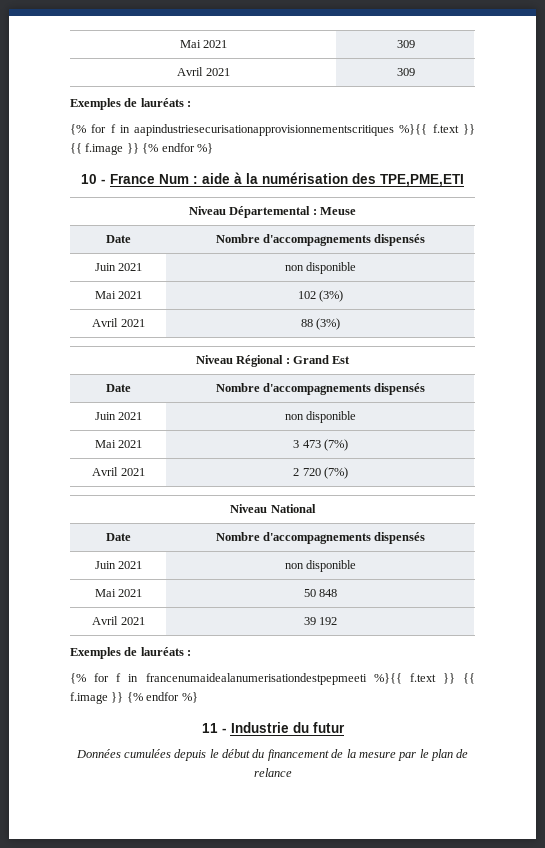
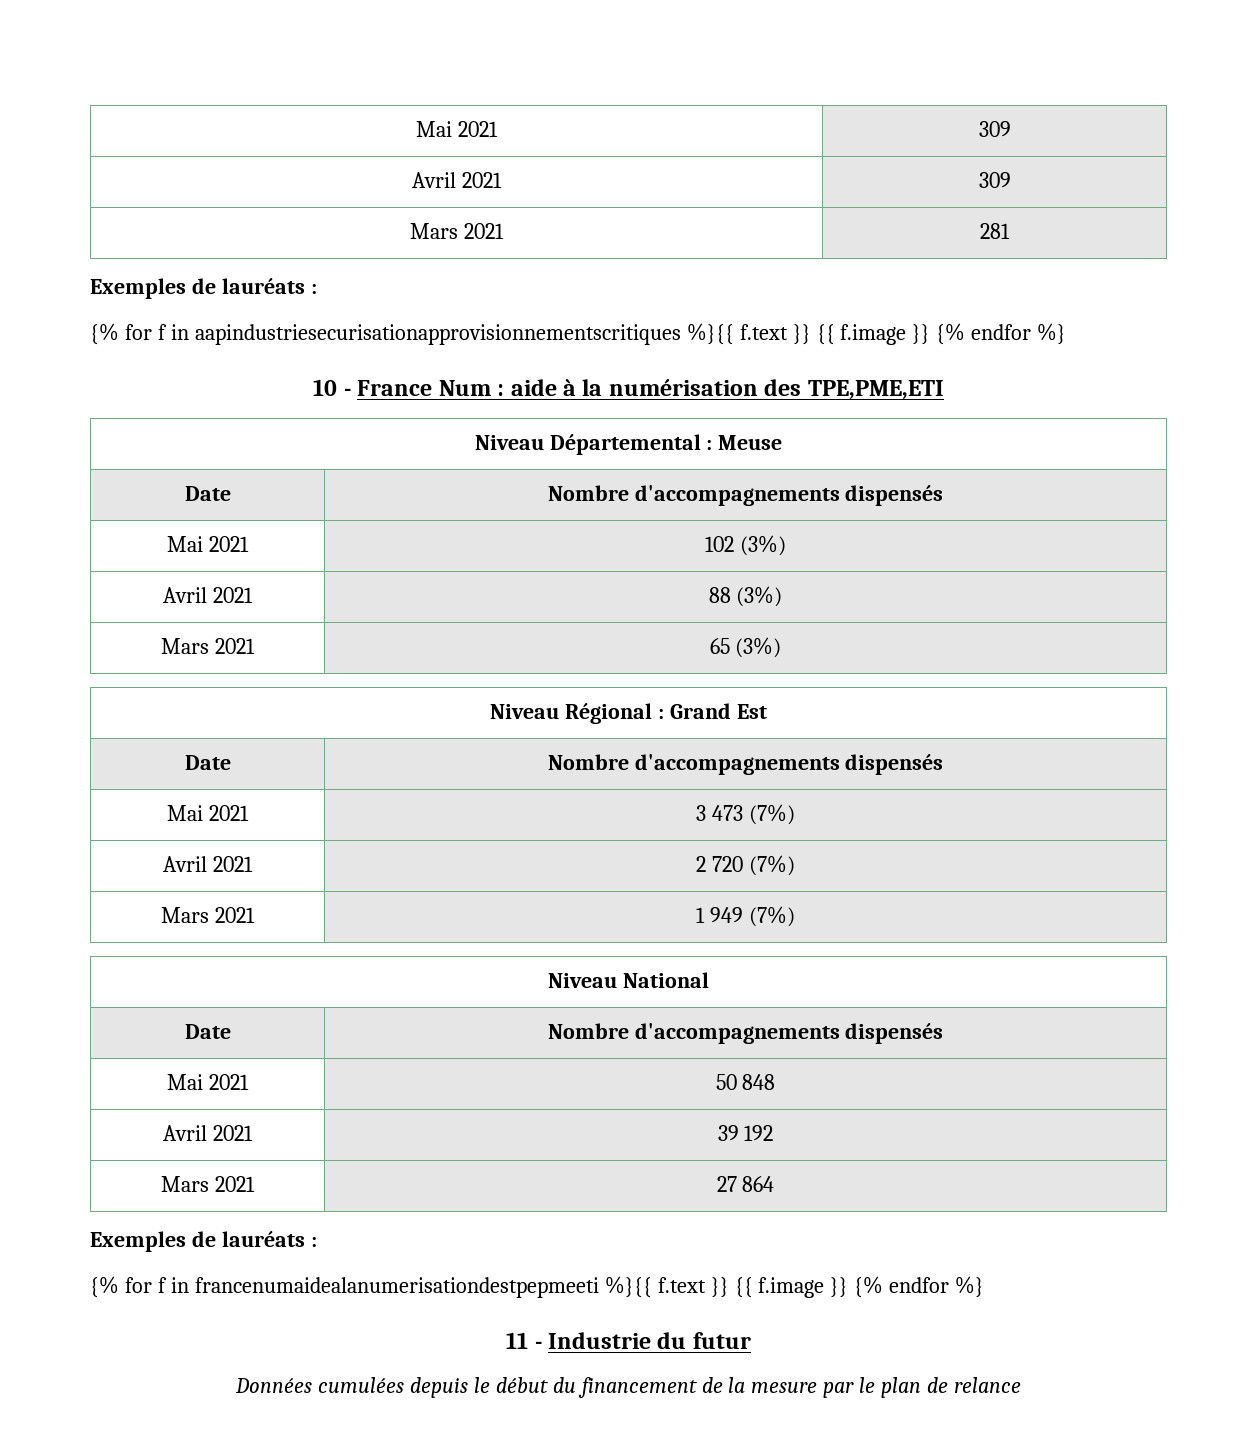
+ Mars 2021 | 281
  Niveau Départemental : Meuse
  Date | Nombre d'accompagnements dispensés
- Juin 2021 | non disponible
+ Mars 2021 | 65 (3%)
  Niveau Régional : Grand Est
  Date | Nombre d'accompagnements dispensés
- Juin 2021 | non disponible
+ Mars 2021 | 1 949 (7%)
  Niveau National
  Date | Nombre d'accompagnements dispensés
- Juin 2021 | non disponible
+ Mars 2021 | 27 864

